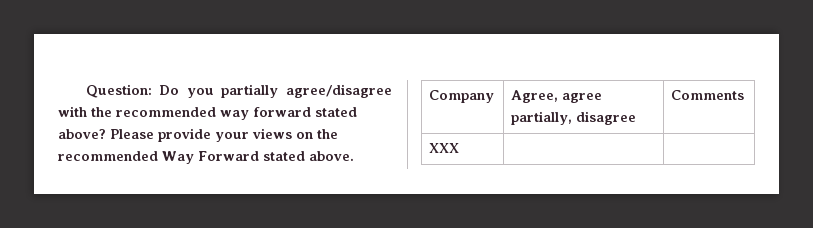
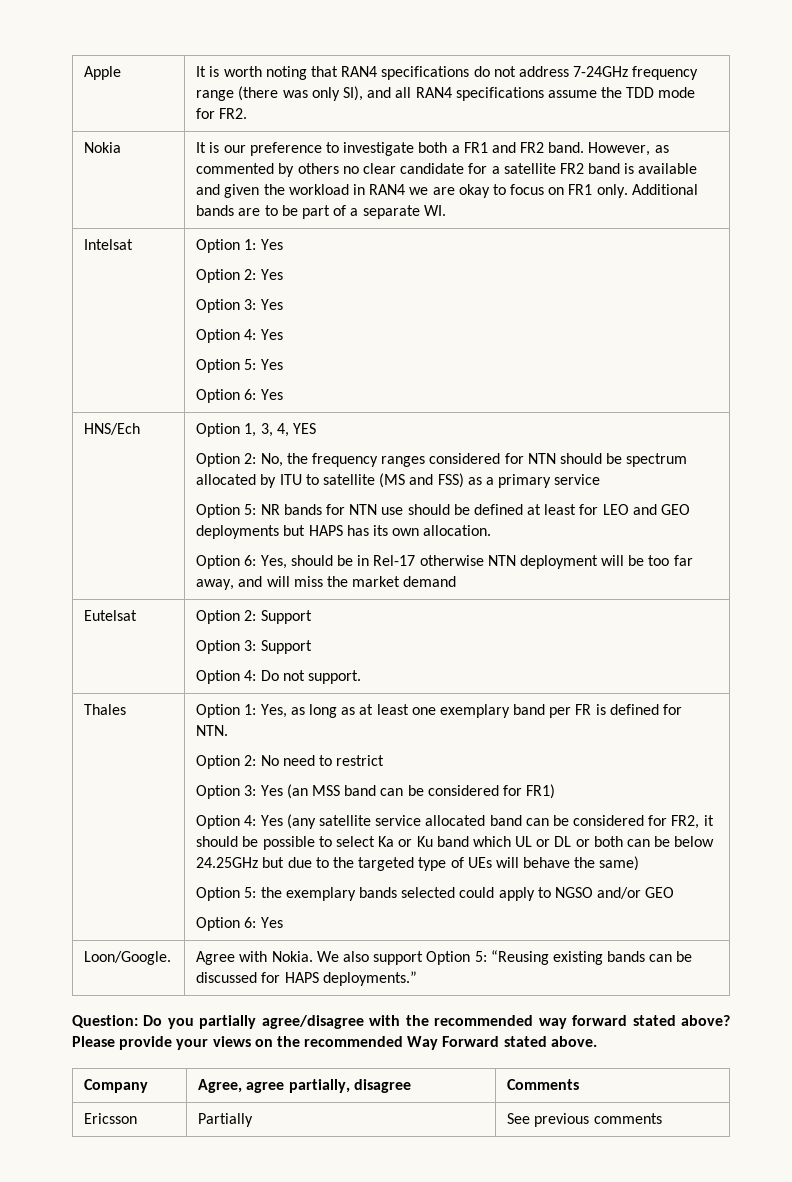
+ Apple | It is worth noting that RAN4 specifications do not address 7-24GHz frequency range (there was only SI), and all RAN4 specifications assume the TDD mode for FR2.
+ Nokia | It is our preference to investigate both a FR1 and FR2 band. However, as commented by others no clear candidate for a satellite FR2 band is available and given the workload in RAN4 we are okay to focus on FR1 only. Additional bands are to be part of a separate WI.
+ Intelsat | Option 1: Yes
+ Option 2: Yes
+ Option 3: Yes
+ Option 4: Yes
+ Option 5: Yes
+ Option 6: Yes
+ HNS/Ech | Option 1, 3, 4, YES
+ Option 2: No, the frequency ranges considered for NTN should be spectrum allocated by ITU to satellite (MS and FSS) as a primary service
+ Option 5: NR bands for NTN use should be defined at least for LEO and GEO deployments but HAPS has its own allocation.
+ Option 6: Yes, should be in Rel-17 otherwise NTN deployment will be too far away, and will miss the market demand
+ Eutelsat | Option 2: Support
+ Option 3: Support
+ Option 4: Do not support.
+ Thales | Option 1: Yes, as long as at least one exemplary band per FR is defined for NTN.
+ Option 2: No need to restrict
+ Option 3: Yes (an MSS band can be considered for FR1)
+ Option 4: Yes (any satellite service allocated band can be considered for FR2, it should be possible to select Ka or Ku band which UL or DL or both can be below 24.25GHz but due to the targeted type of UEs will behave the same)
+ Option 5: the exemplary bands selected could apply to NGSO and/or GEO
+ Option 6: Yes
+ Loon/Google. | Agree with Nokia. We also support Option 5: “Reusing existing bands can be discussed for HAPS deployments.”
- XXX | |
+ Ericsson | Partially | See previous comments

